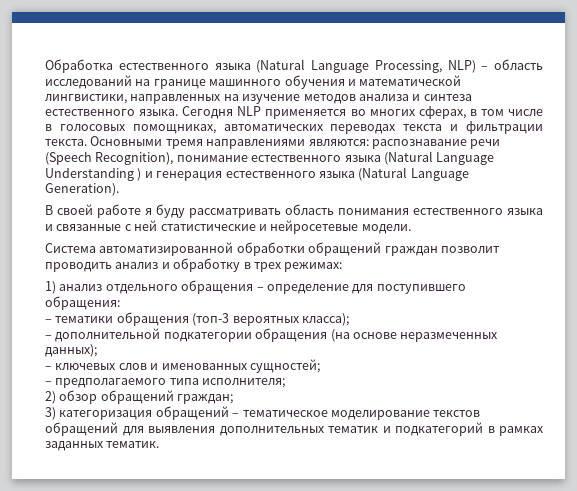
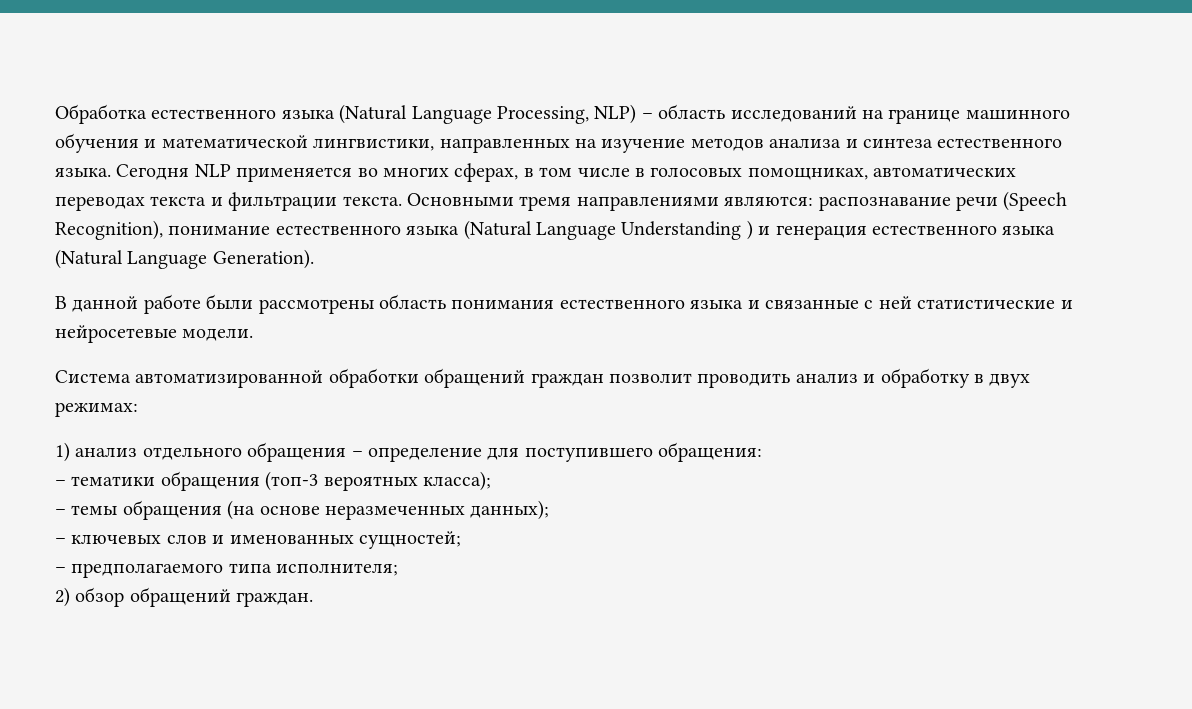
- В своей работе я буду рассматривать область понимания естественного языка и связанные с ней статистические и нейросетевые модели.
+ В данной работе были рассмотрены область понимания естественного языка и связанные с ней статистические и нейросетевые модели.
- Система автоматизированной обработки обращений граждан позволит проводить анализ и обработку в трех режимах:
+ Система автоматизированной обработки обращений граждан позволит проводить анализ и обработку в двух режимах:
- – дополнительной подкатегории обращения (на основе неразмеченных данных);
+ – темы обращения (на основе неразмеченных данных);
- 2) обзор обращений граждан;
- 3) категоризация обращений – тематическое моделирование текстов обращений для выявления дополнительных тематик и подкатегорий в рамках заданных тематик.
+ 2) обзор обращений граждан.

